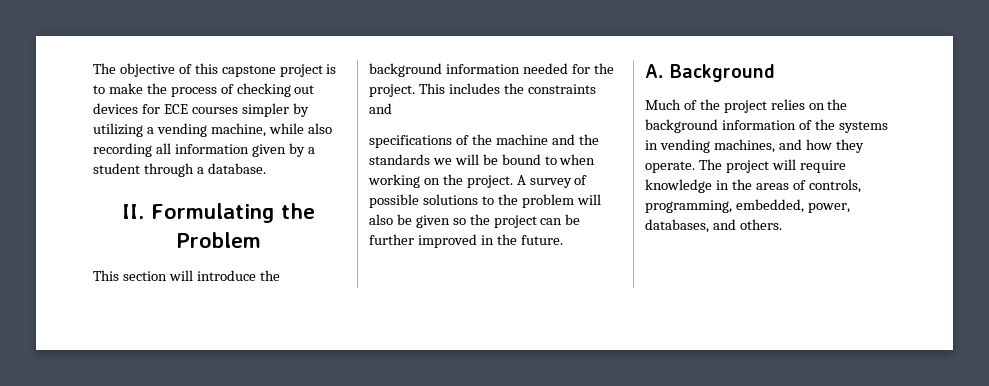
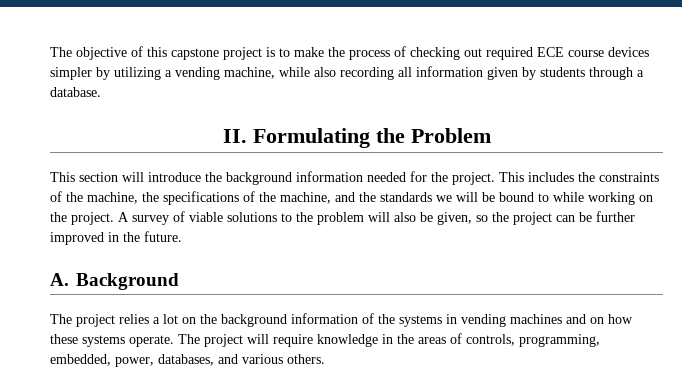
- The objective of this capstone project is to make the process of checking out devices for ECE courses simpler by utilizing a vending machine, while also recording all information given by a student through a database.
+ The objective of this capstone project is to make the process of checking out required ECE course devices simpler by utilizing a vending machine, while also recording all information given by students through a database.
- This includes the constraints and
- specifications of the machine and the standards we will be bound to when working on the project.
+ This includes the constraints of the machine, the specifications of the machine, and the standards we will be bound to while working on the project.
- A survey of possible solutions to the problem will also be given so the project can be further improved in the future.
+ A survey of viable solutions to the problem will also be given, so the project can be further improved in the future.
- Much of the project relies on the background information of the systems in vending machines, and how they operate.
+ The project relies a lot on the background information of the systems in vending machines and on how these systems operate.
- The project will require knowledge in the areas of controls, programming, embedded, power, databases, and others.
+ The project will require knowledge in the areas of controls, programming, embedded, power, databases, and various others.

